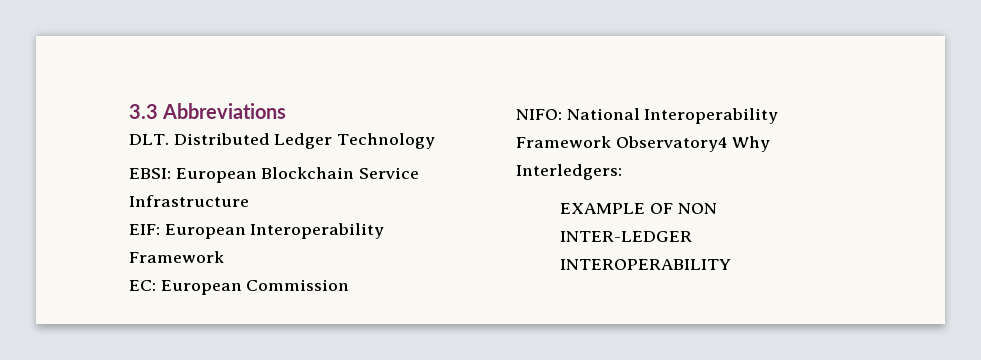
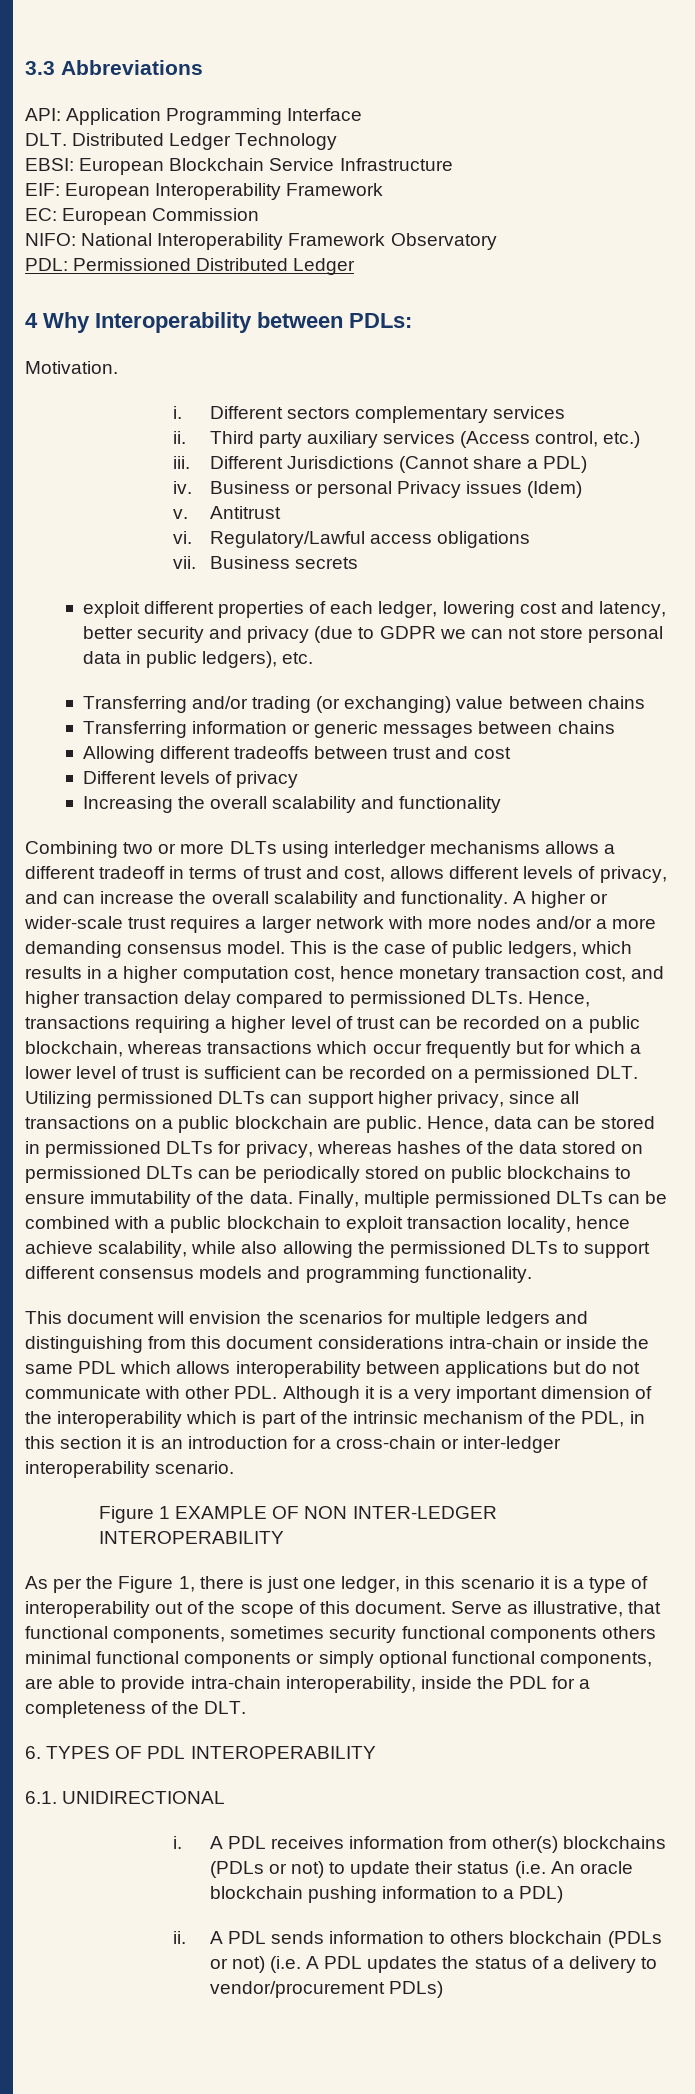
+ API: Application Programming Interface
- NIFO: National Interoperability Framework Observatory4 Why Interledgers:
- EXAMPLE OF NON INTER-LEDGER INTEROPERABILITY
+ NIFO: National Interoperability Framework Observatory
+ PDL: Permissioned Distributed Ledger
+ 4 Why Interoperability between PDLs:
+ Motivation.
+ i. Different sectors complementary services
+ ii. Third party auxiliary services (Access control, etc.)
+ iii. Different Jurisdictions (Cannot share a PDL)
+ iv. Business or personal Privacy issues (Idem)
+ v. Antitrust
+ vi. Regulatory/Lawful access obligations
+ vii. Business secrets
+ exploit different properties of each ledger, lowering cost and latency, better security and privacy (due to GDPR we can not store personal data in public ledgers), etc.
+ Transferring and/or trading (or exchanging) value between chains
+ Transferring information or generic messages between chains
+ Allowing different tradeoffs between trust and cost
+ Different levels of privacy
+ Increasing the overall scalability and functionality
+ Combining two or more DLTs using interledger mechanisms allows a different tradeoff in terms of trust and cost, allows different levels of privacy, and can increase the overall scalability and functionality. A higher or wider-scale trust requires a larger network with more nodes and/or a more demanding consensus model. This is the case of public ledgers, which results in a higher computation cost, hence monetary transaction cost, and higher transaction delay compared to permissioned DLTs. Hence, transactions requiring a higher level of trust can be recorded on a public blockchain, whereas transactions which occur frequently but for which a lower level of trust is sufficient can be recorded on a permissioned DLT. Utilizing permissioned DLTs can support higher privacy, since all transactions on a public blockchain are public. Hence, data can be stored in permissioned DLTs for privacy, whereas hashes of the data stored on permissioned DLTs can be periodically stored on public blockchains to ensure immutability of the data. Finally, multiple permissioned DLTs can be combined with a public blockchain to exploit transaction locality, hence achieve scalability, while also allowing the permissioned DLTs to support different consensus models and programming functionality.
+ This document will envision the scenarios for multiple ledgers and distinguishing from this document considerations intra-chain or inside the same PDL which allows interoperability between applications but do not communicate with other PDL. Although it is a very important dimension of the interoperability which is part of the intrinsic mechanism of the PDL, in this section it is an introduction for a cross-chain or inter-ledger interoperability scenario.
+ Figure 1 EXAMPLE OF NON INTER-LEDGER INTEROPERABILITY
+ As per the Figure 1, there is just one ledger, in this scenario it is a type of interoperability out of the scope of this document. Serve as illustrative, that functional components, sometimes security functional components others minimal functional components or simply optional functional components, are able to provide intra-chain interoperability, inside the PDL for a completeness of the DLT.
+ 6. TYPES OF PDL INTEROPERABILITY
+ 6.1. UNIDIRECTIONAL
+ i. A PDL receives information from other(s) blockchains (PDLs or not) to update their status (i.e. An oracle blockchain pushing information to a PDL)
+ ii. A PDL sends information to others blockchain (PDLs or not) (i.e. A PDL updates the status of a delivery to vendor/procurement PDLs)

